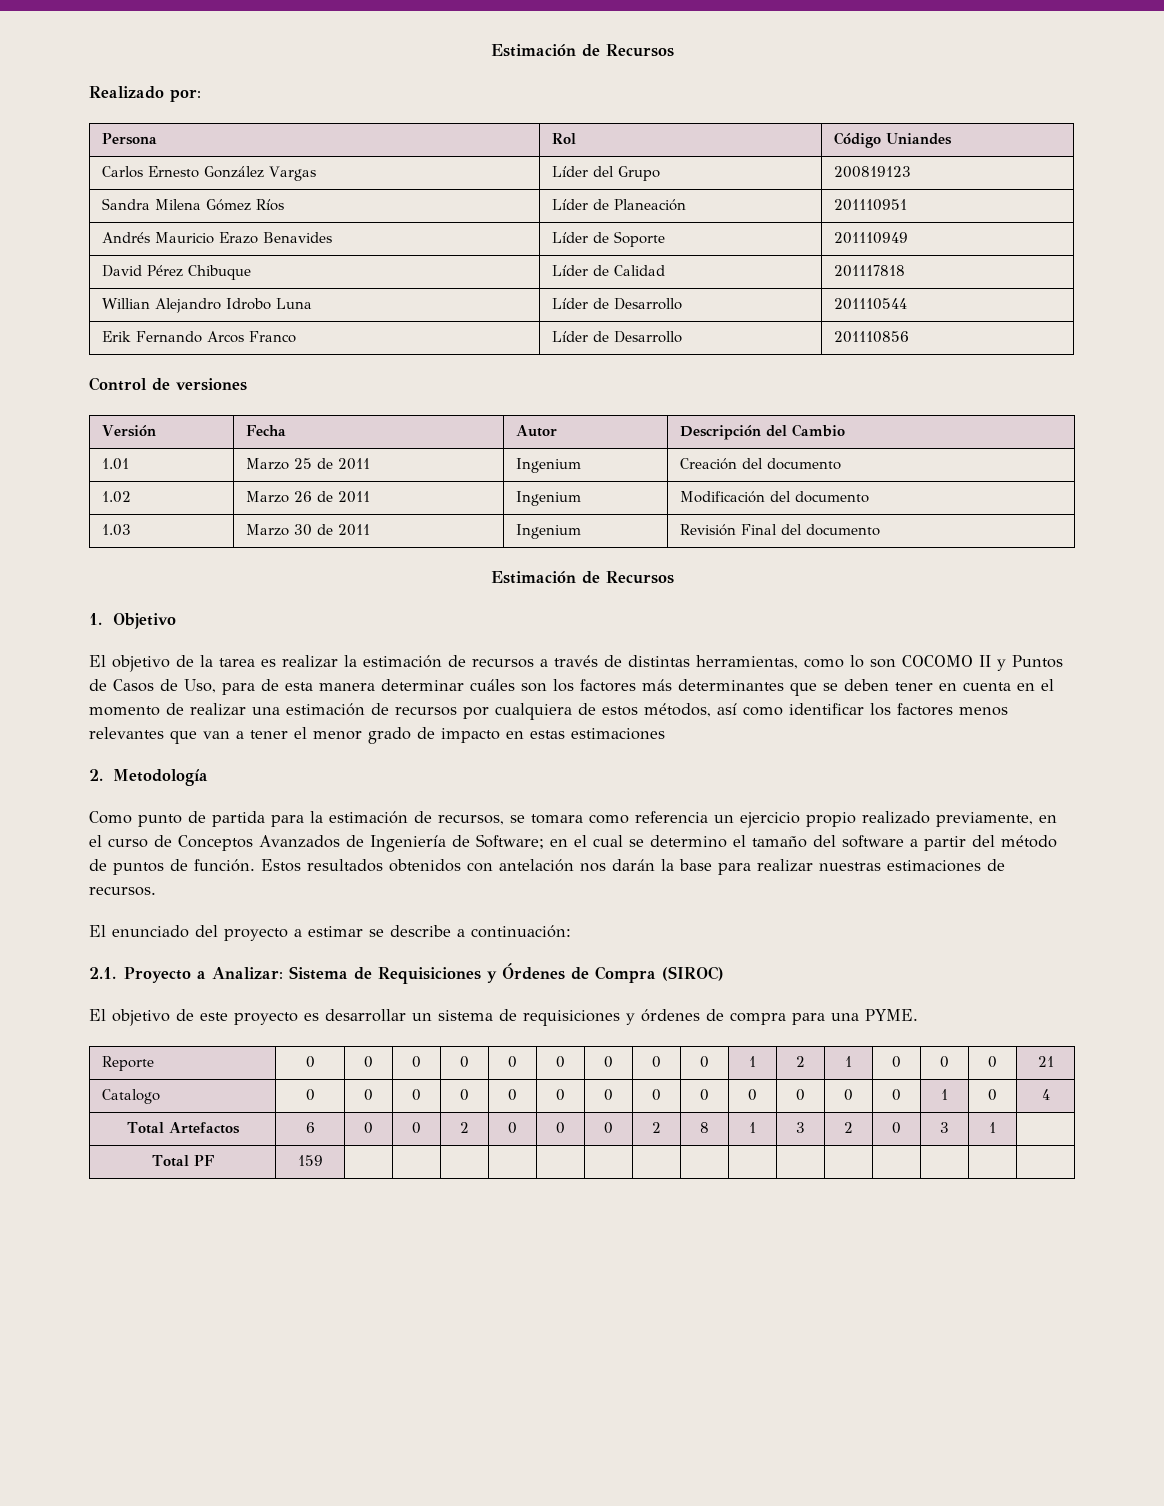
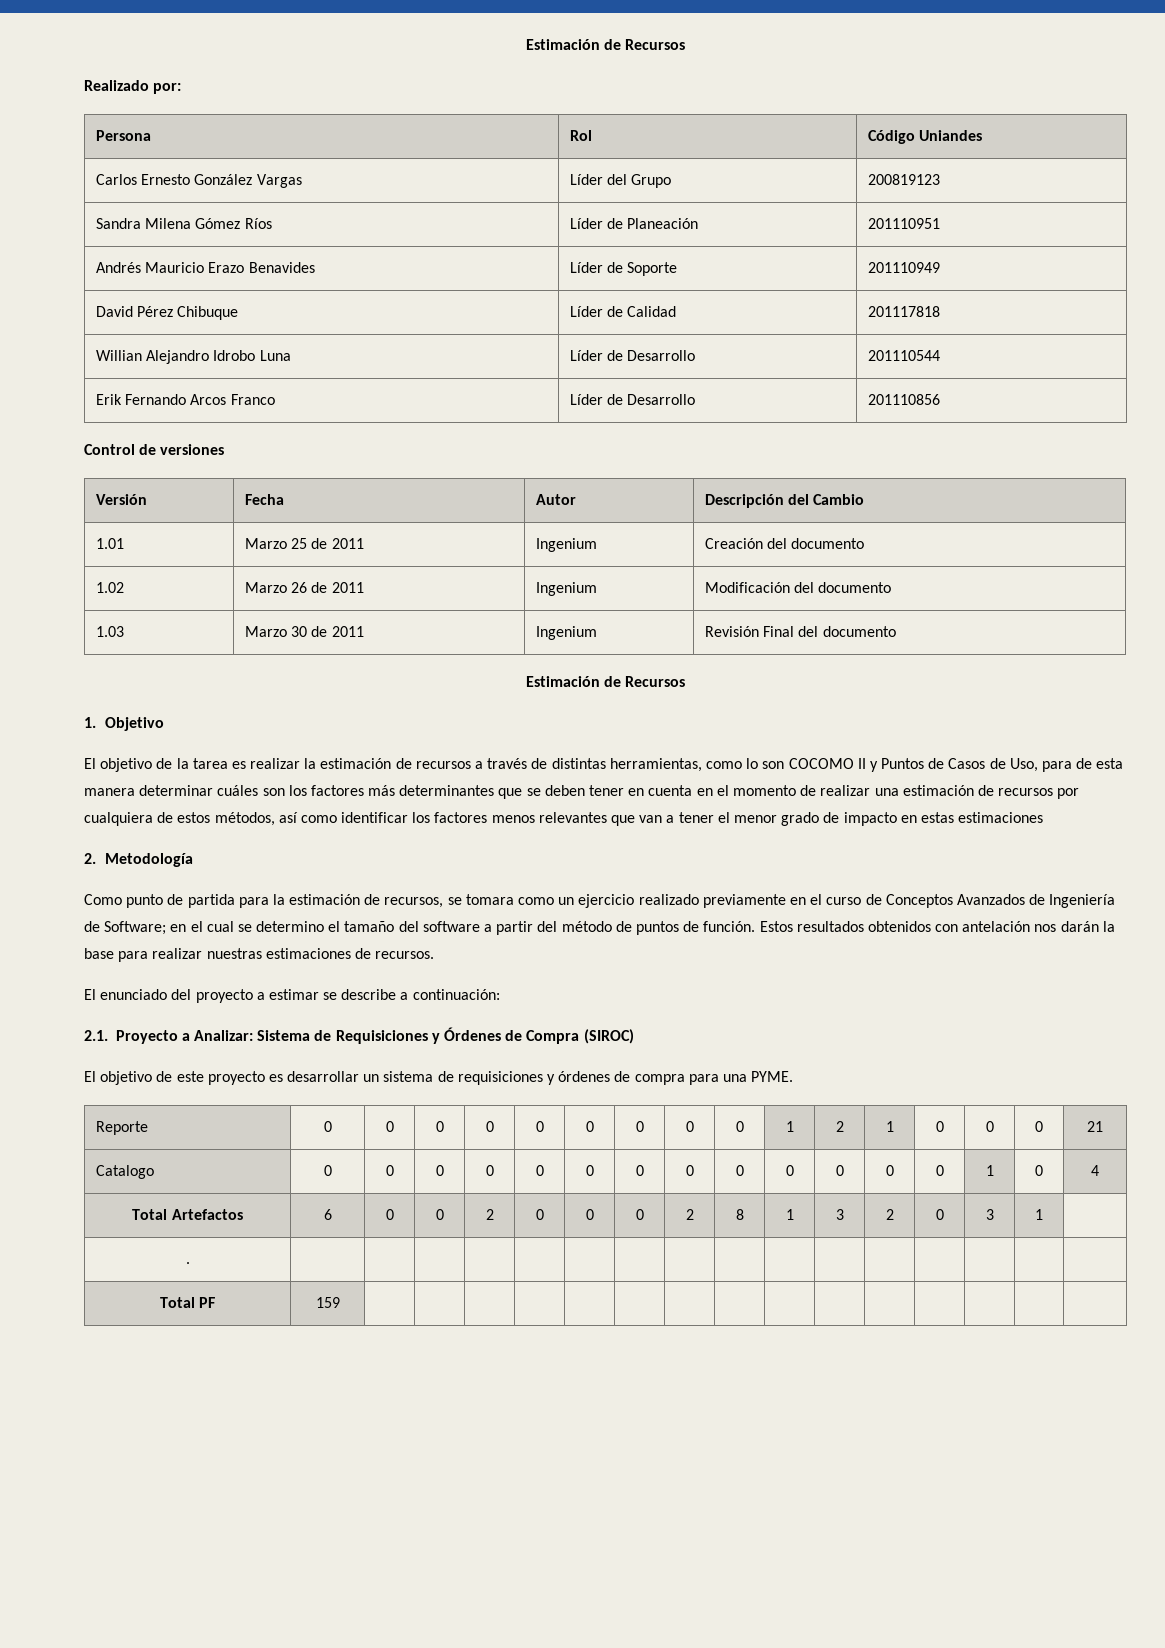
- Como punto de partida para la estimación de recursos, se tomara como referencia un ejercicio propio realizado previamente, en el curso de Conceptos Avanzados de Ingeniería de Software; en el cual se determino el tamaño del software a partir del método de puntos de función.
+ Como punto de partida para la estimación de recursos, se tomara como un ejercicio realizado previamente en el curso de Conceptos Avanzados de Ingeniería de Software; en el cual se determino el tamaño del software a partir del método de puntos de función.
+ . | | | | | | | | | | | | | | | |

